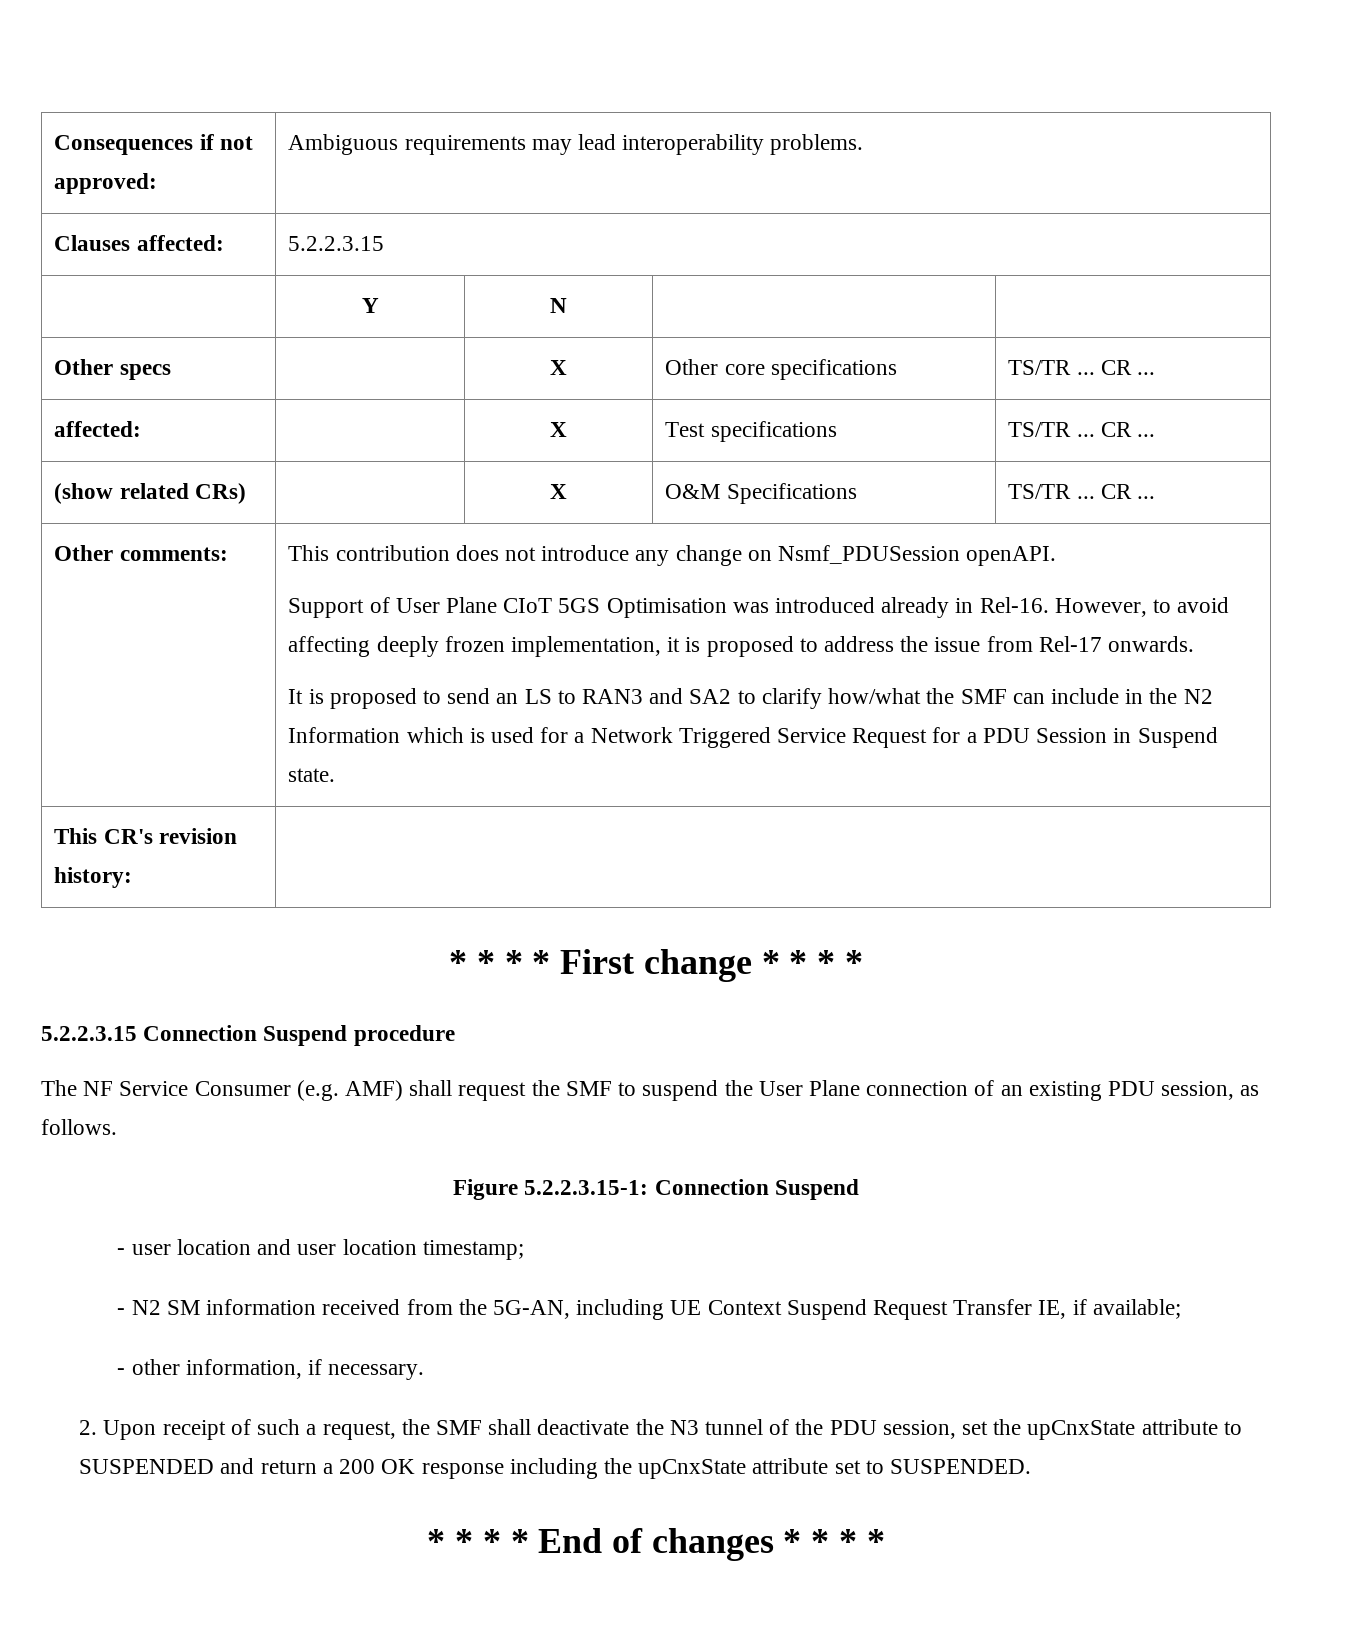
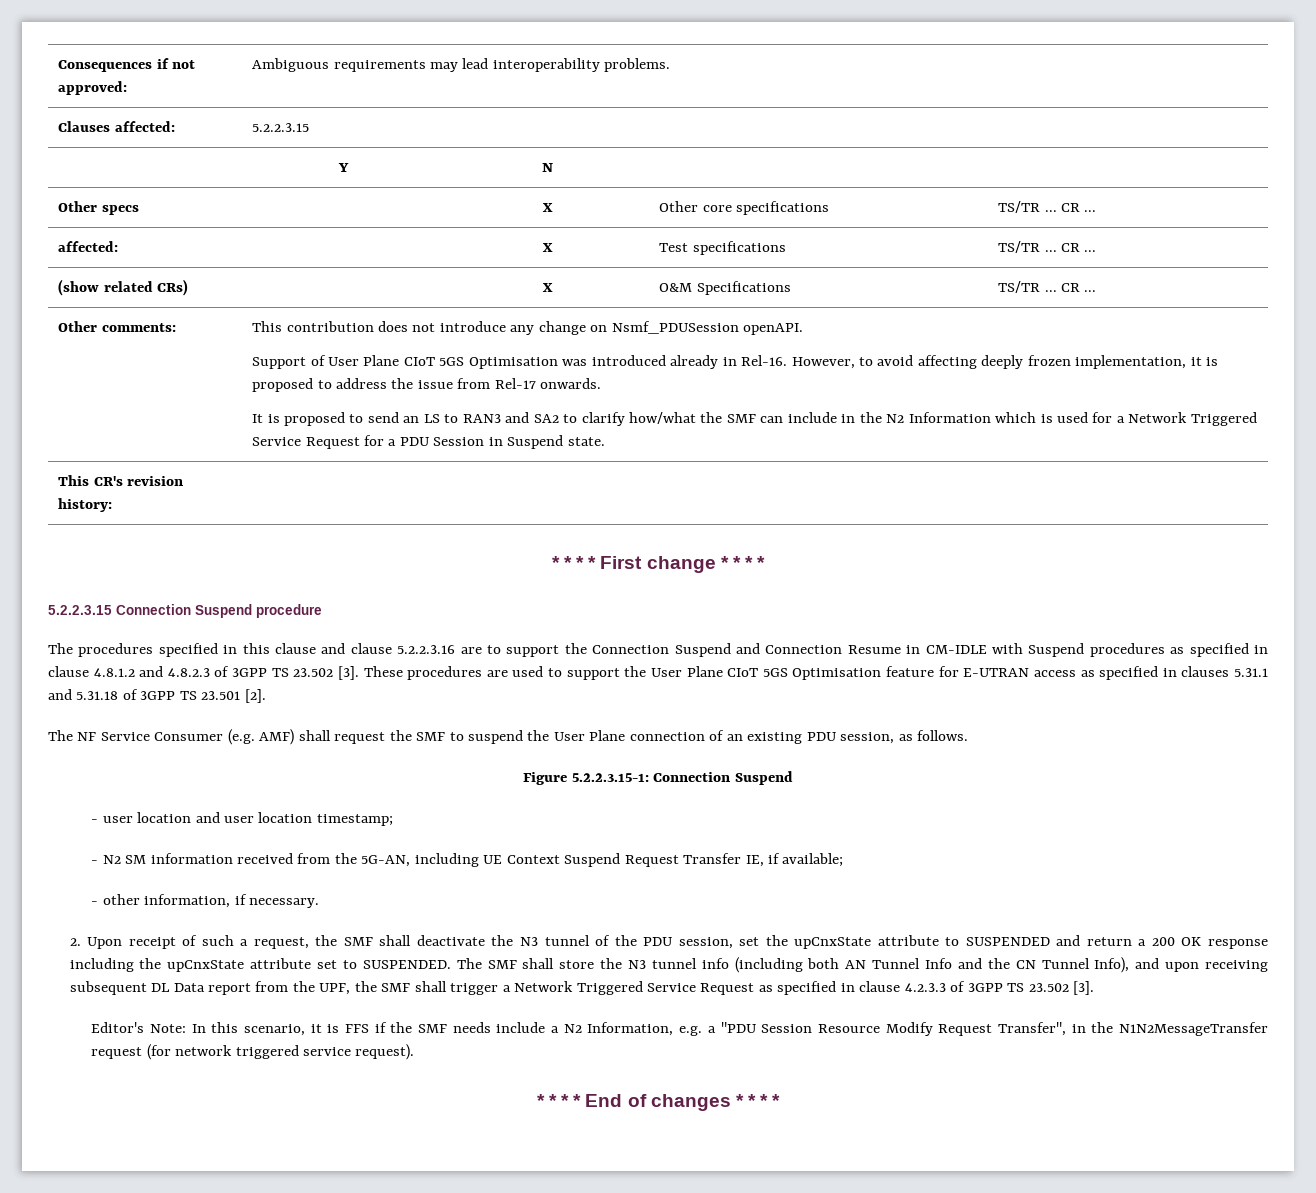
+ The procedures specified in this clause and clause 5.2.2.3.16 are to support the Connection Suspend and Connection Resume in CM-IDLE with Suspend procedures as specified in clause 4.8.1.2 and 4.8.2.3 of 3GPP TS 23.502 [3]. These procedures are used to support the User Plane CIoT 5GS Optimisation feature for E-UTRAN access as specified in clauses 5.31.1 and 5.31.18 of 3GPP TS 23.501 [2].
+ The SMF shall store the N3 tunnel info (including both AN Tunnel Info and the CN Tunnel Info), and upon receiving subsequent DL Data report from the UPF, the SMF shall trigger a Network Triggered Service Request as specified in clause 4.2.3.3 of 3GPP TS 23.502 [3].
+ Editor's Note: In this scenario, it is FFS if the SMF needs include a N2 Information, e.g. a "PDU Session Resource Modify Request Transfer", in the N1N2MessageTransfer request (for network triggered service request).

